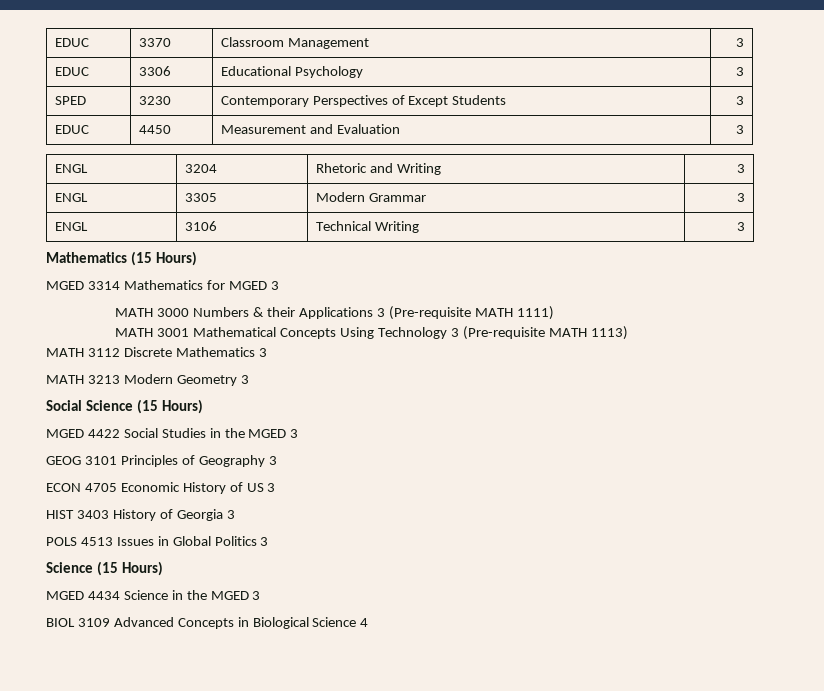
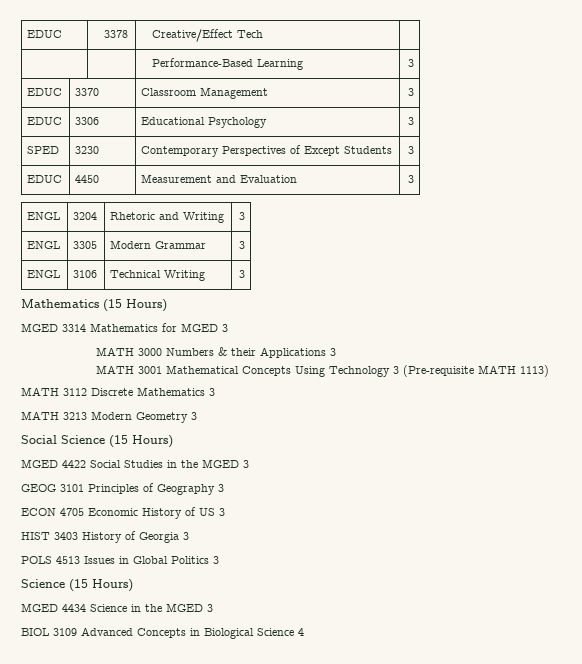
+ EDUC | 3378 | Creative/Effect Tech |
+ | | Performance-Based Learning | 3
- MATH 3000 Numbers & their Applications 3 (Pre-requisite MATH 1111)
+ MATH 3000 Numbers & their Applications 3

